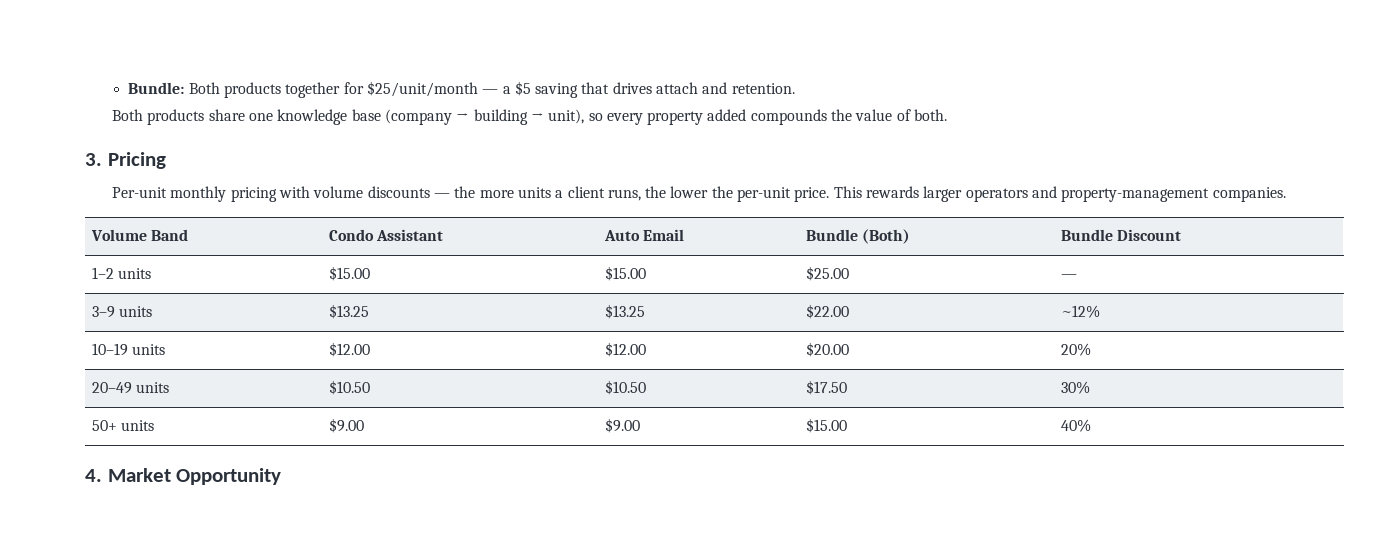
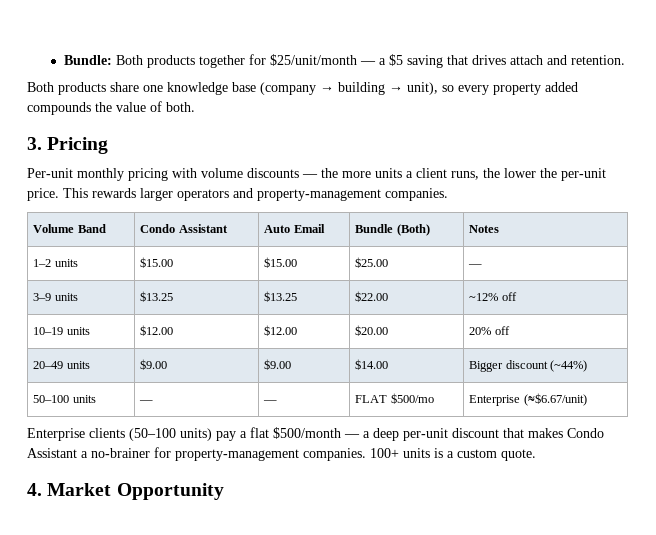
- Volume Band | Condo Assistant | Auto Email | Bundle (Both) | Bundle Discount
+ Volume Band | Condo Assistant | Auto Email | Bundle (Both) | Notes
- 3–9 units | $13.25 | $13.25 | $22.00 | ~12%
+ 3–9 units | $13.25 | $13.25 | $22.00 | ~12% off
- 10–19 units | $12.00 | $12.00 | $20.00 | 20%
+ 10–19 units | $12.00 | $12.00 | $20.00 | 20% off
- 20–49 units | $10.50 | $10.50 | $17.50 | 30%
- 50+ units | $9.00 | $9.00 | $15.00 | 40%
+ 20–49 units | $9.00 | $9.00 | $14.00 | Bigger discount (~44%)
+ 50–100 units | — | — | FLAT $500/mo | Enterprise (≈$6.67/unit)
+ Enterprise clients (50–100 units) pay a flat $500/month — a deep per-unit discount that makes Condo Assistant a no-brainer for property-management companies. 100+ units is a custom quote.

